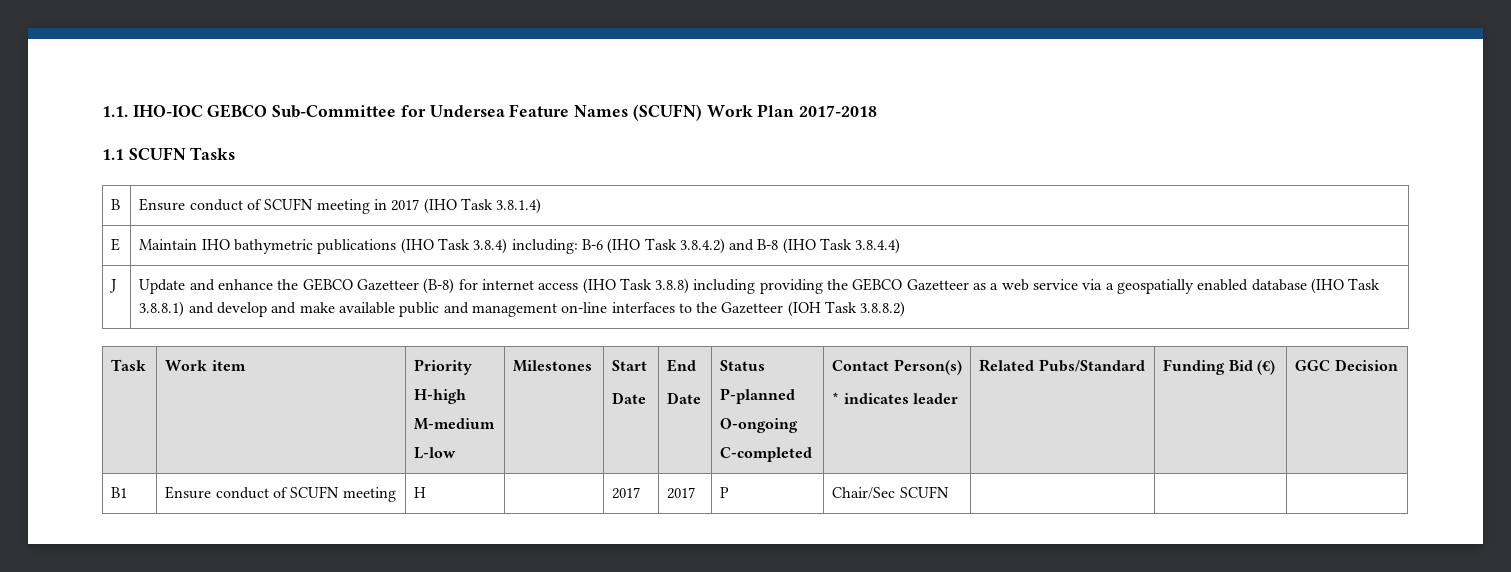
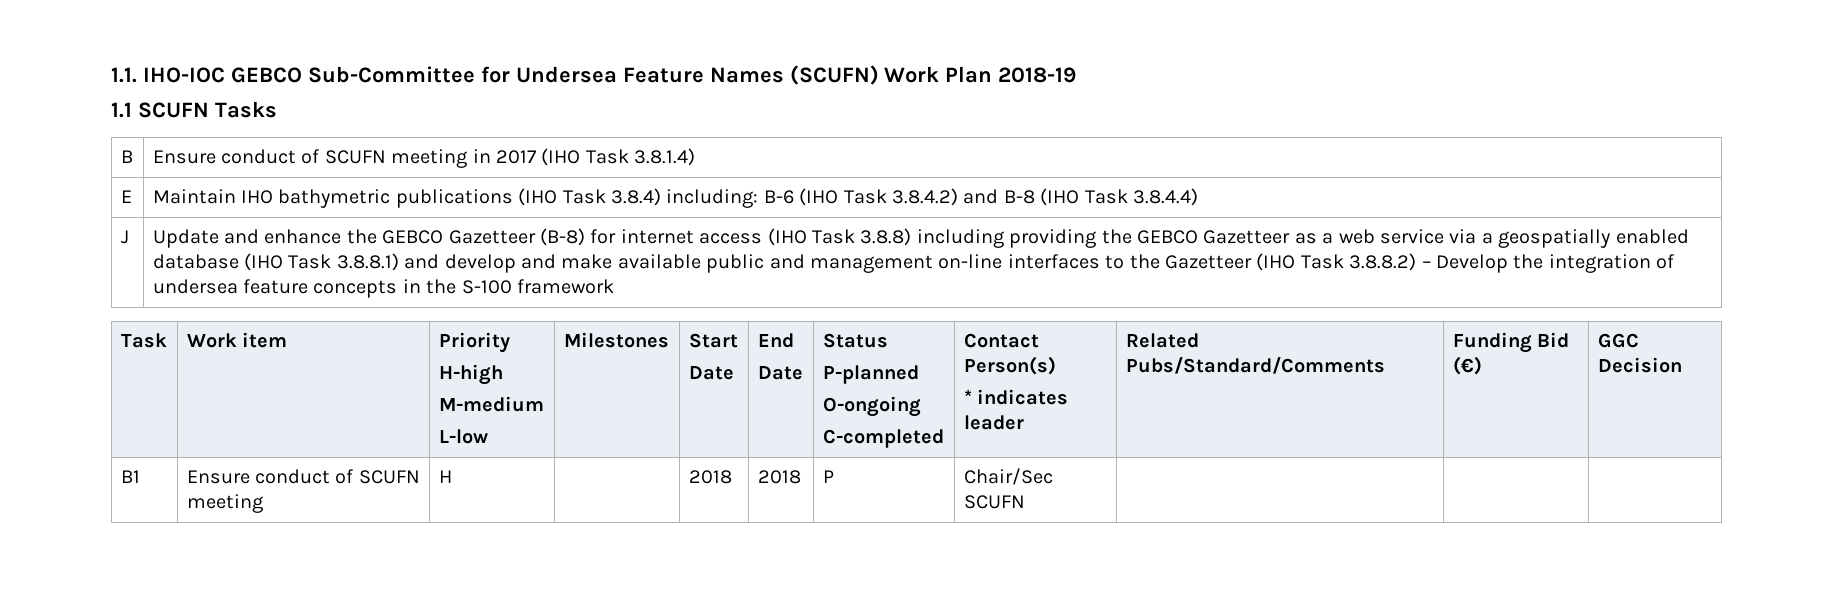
- 1.1. IHO-IOC GEBCO Sub-Committee for Undersea Feature Names (SCUFN) Work Plan 2017-2018
+ 1.1. IHO-IOC GEBCO Sub-Committee for Undersea Feature Names (SCUFN) Work Plan 2018-19
- Update and enhance the GEBCO Gazetteer (B-8) for internet access (IHO Task 3.8.8) including providing the GEBCO Gazetteer as a web service via a geospatially enabled database (IHO Task 3.8.8.1) and develop and make available public and management on-line interfaces to the Gazetteer (IOH Task 3.8.8.2)
+ Update and enhance the GEBCO Gazetteer (B-8) for internet access (IHO Task 3.8.8) including providing the GEBCO Gazetteer as a web service via a geospatially enabled database (IHO Task 3.8.8.1) and develop and make available public and management on-line interfaces to the Gazetteer (IHO Task 3.8.8.2) – Develop the integration of undersea feature concepts in the S-100 framework
  Task | Work item | Priority
  H-high
  M-medium
  L-low | Milestones | Start
  Date | End
  Date | Status
  P-planned
  O-ongoing
  C-completed | Contact Person(s)
- * indicates leader | Related Pubs/Standard | Funding Bid (€) | GGC Decision
+ * indicates leader | Related Pubs/Standard/Comments | Funding Bid (€) | GGC Decision
- B1 | Ensure conduct of SCUFN meeting | H | | 2017 | 2017 | P | Chair/Sec SCUFN | | |
+ B1 | Ensure conduct of SCUFN meeting | H | | 2018 | 2018 | P | Chair/Sec SCUFN | | |

